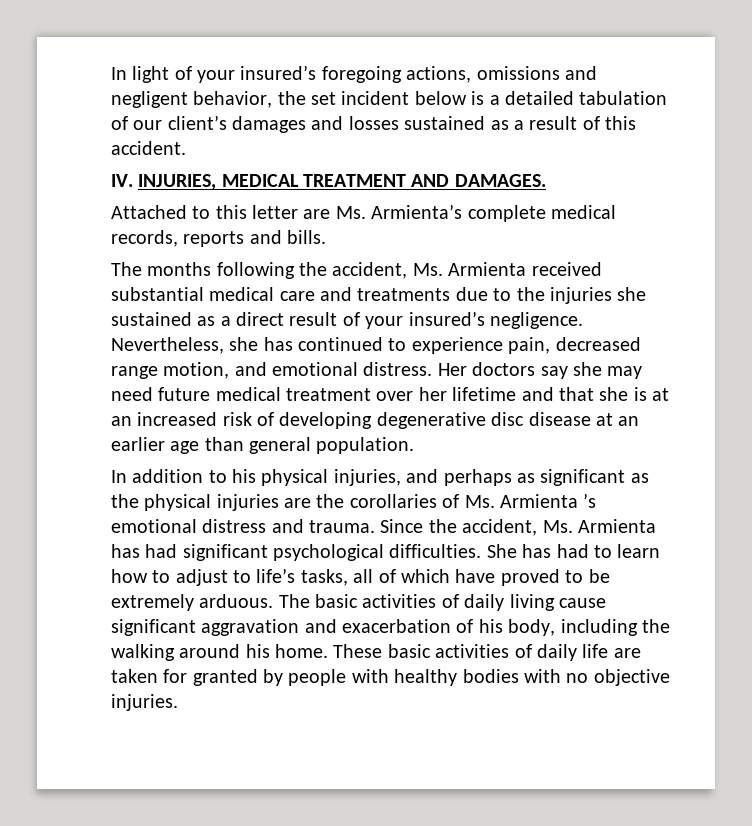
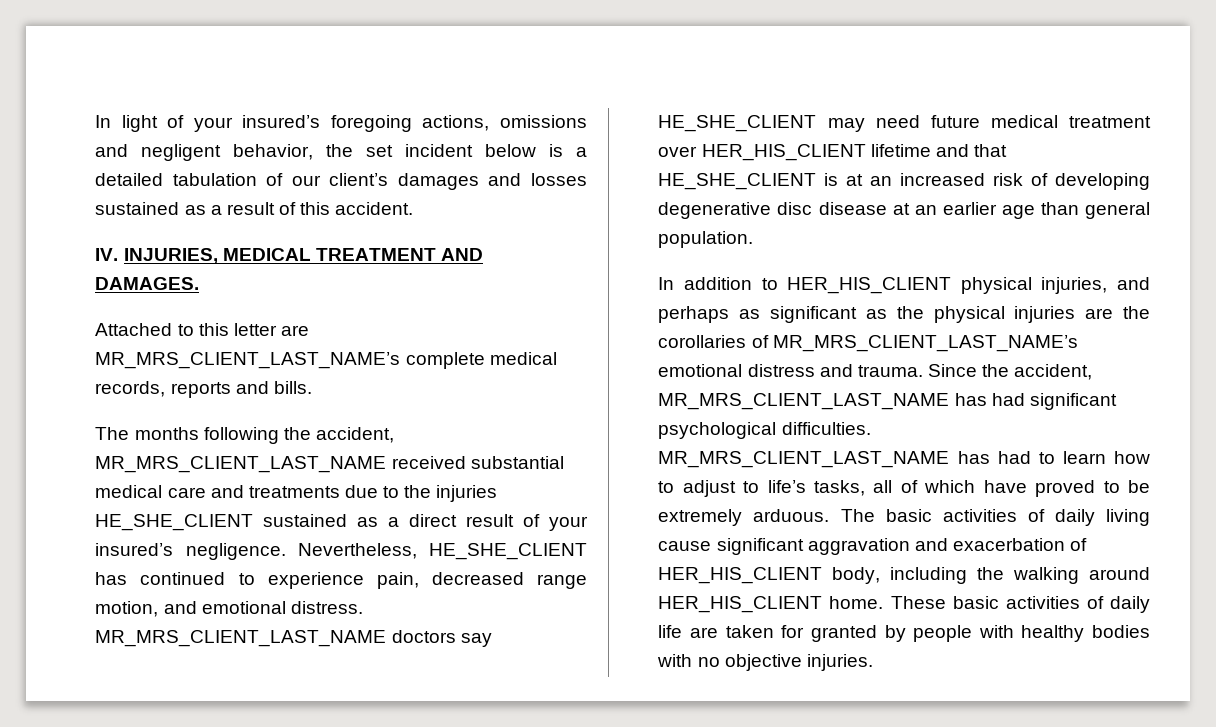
- Attached to this letter are Ms. Armienta’s complete medical records, reports and bills.
+ Attached to this letter are MR_MRS_CLIENT_LAST_NAME’s complete medical records, reports and bills.
- The months following the accident, Ms. Armienta received substantial medical care and treatments due to the injuries she sustained as a direct result of your insured’s negligence.
+ The months following the accident, MR_MRS_CLIENT_LAST_NAME received substantial medical care and treatments due to the injuries HE_SHE_CLIENT sustained as a direct result of your insured’s negligence.
- Nevertheless, she has continued to experience pain, decreased range motion, and emotional distress.
+ Nevertheless, HE_SHE_CLIENT has continued to experience pain, decreased range motion, and emotional distress.
- Her doctors say she may need future medical treatment over her lifetime and that she is at an increased risk of developing degenerative disc disease at an earlier age than general population.
+ MR_MRS_CLIENT_LAST_NAME doctors say HE_SHE_CLIENT may need future medical treatment over HER_HIS_CLIENT lifetime and that HE_SHE_CLIENT is at an increased risk of developing degenerative disc disease at an earlier age than general population.
- In addition to his physical injuries, and perhaps as significant as the physical injuries are the corollaries of Ms. Armienta ’s emotional distress and trauma.
+ In addition to HER_HIS_CLIENT physical injuries, and perhaps as significant as the physical injuries are the corollaries of MR_MRS_CLIENT_LAST_NAME’s emotional distress and trauma.
- Since the accident, Ms. Armienta has had significant psychological difficulties.
+ Since the accident, MR_MRS_CLIENT_LAST_NAME has had significant psychological difficulties.
- She has had to learn how to adjust to life’s tasks, all of which have proved to be extremely arduous.
+ MR_MRS_CLIENT_LAST_NAME has had to learn how to adjust to life’s tasks, all of which have proved to be extremely arduous.
- The basic activities of daily living cause significant aggravation and exacerbation of his body, including the walking around his home.
+ The basic activities of daily living cause significant aggravation and exacerbation of HER_HIS_CLIENT body, including the walking around HER_HIS_CLIENT home.

